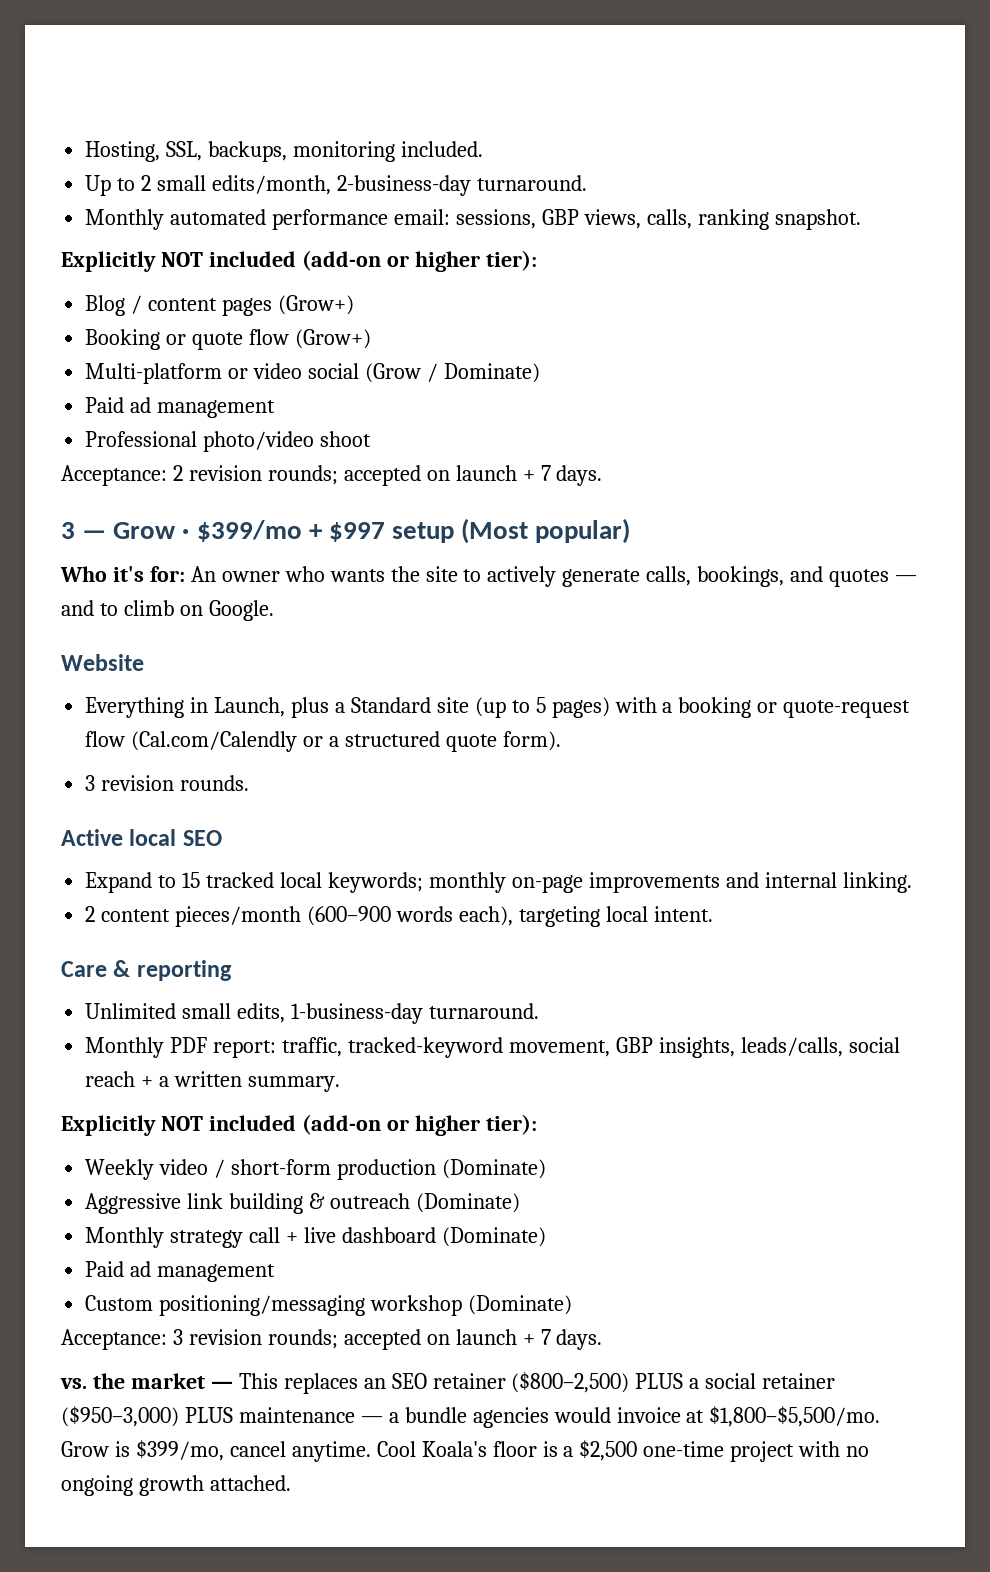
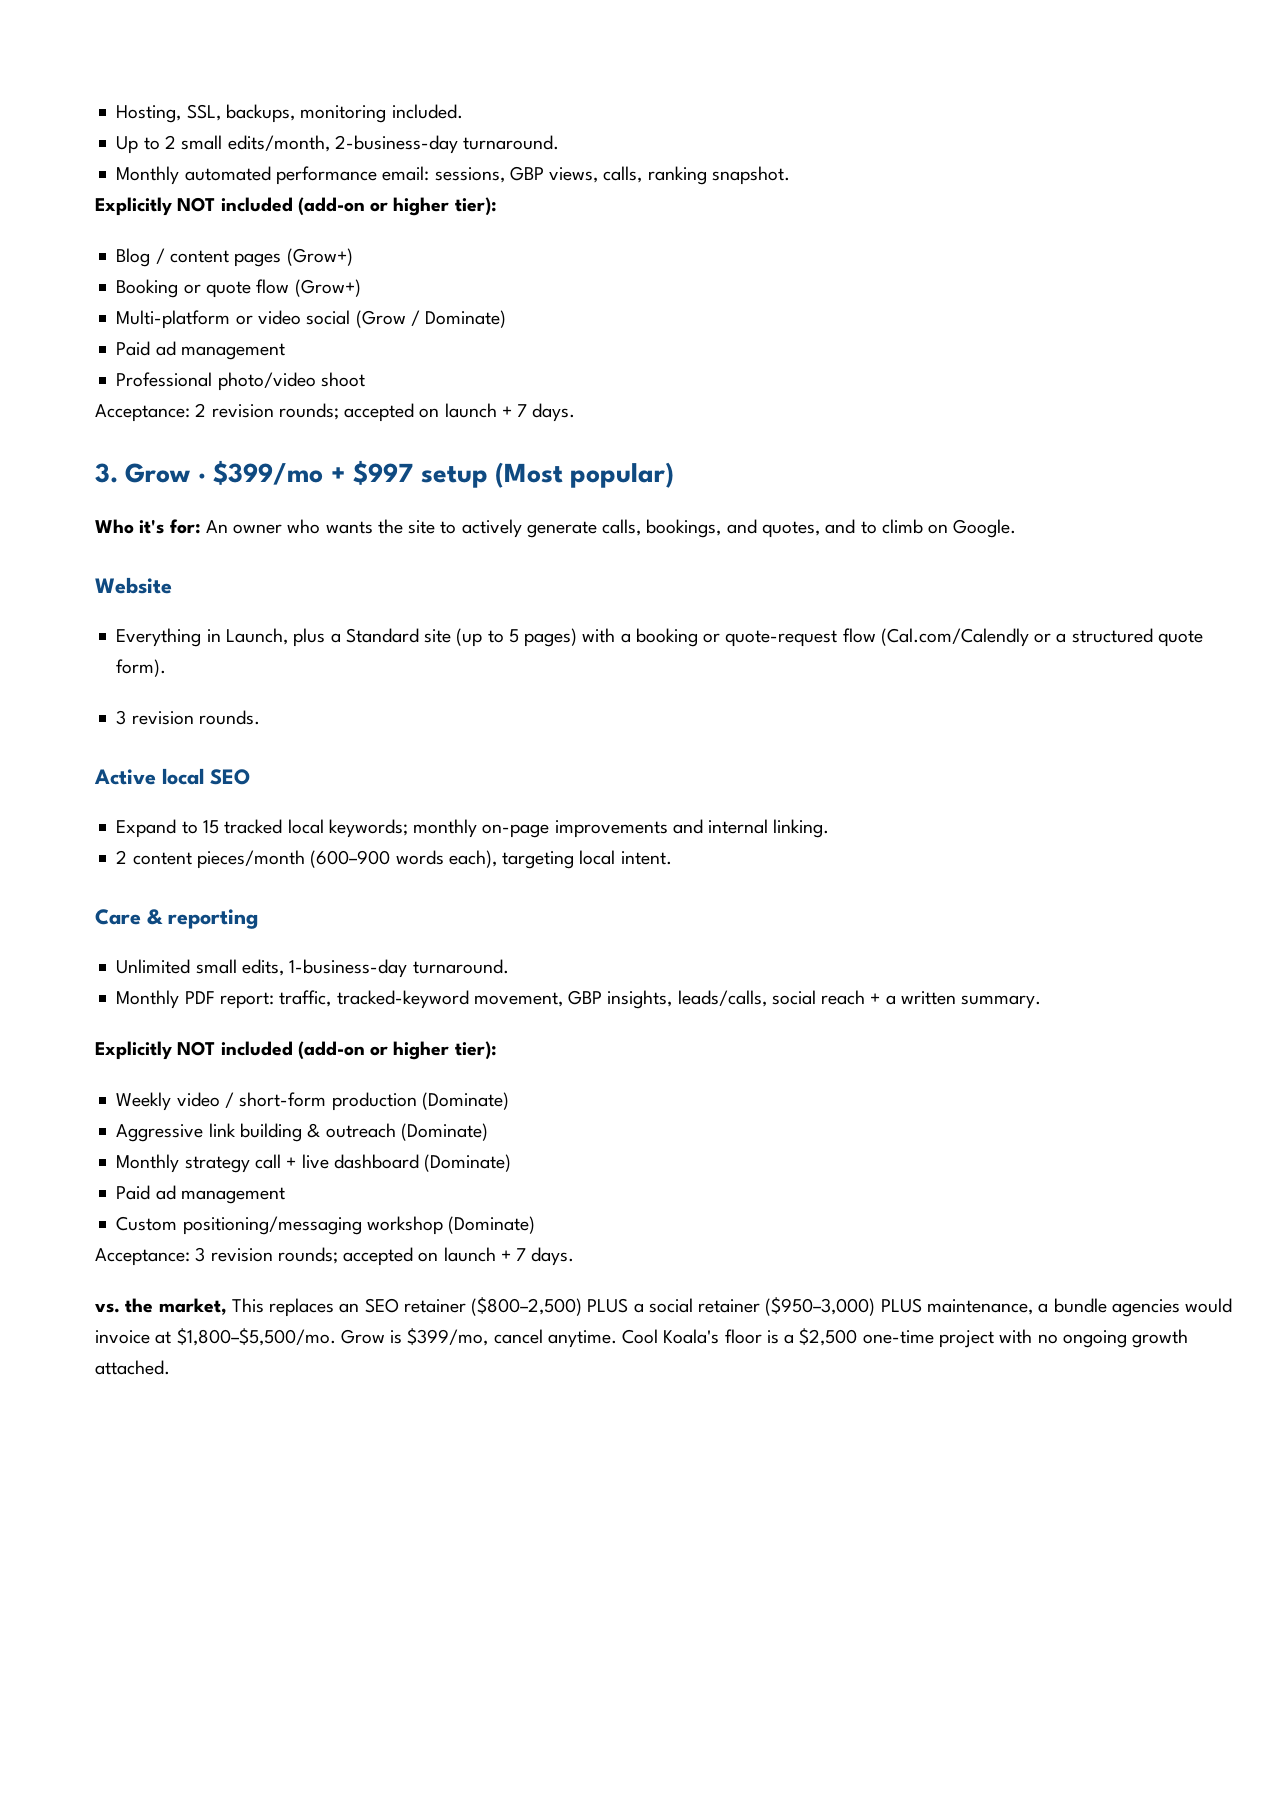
- 3 — Grow · $399/mo + $997 setup (Most popular)
+ 3. Grow · $399/mo + $997 setup (Most popular)
- Who it's for: An owner who wants the site to actively generate calls, bookings, and quotes — and to climb on Google.
+ Who it's for: An owner who wants the site to actively generate calls, bookings, and quotes, and to climb on Google.
- vs. the market — This replaces an SEO retainer ($800–2,500) PLUS a social retainer ($950–3,000) PLUS maintenance — a bundle agencies would invoice at $1,800–$5,500/mo.
+ vs. the market, This replaces an SEO retainer ($800–2,500) PLUS a social retainer ($950–3,000) PLUS maintenance, a bundle agencies would invoice at $1,800–$5,500/mo.

